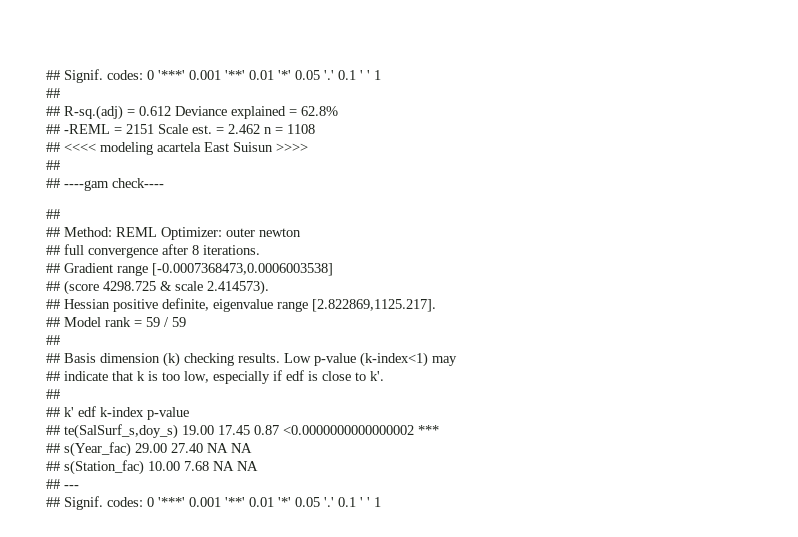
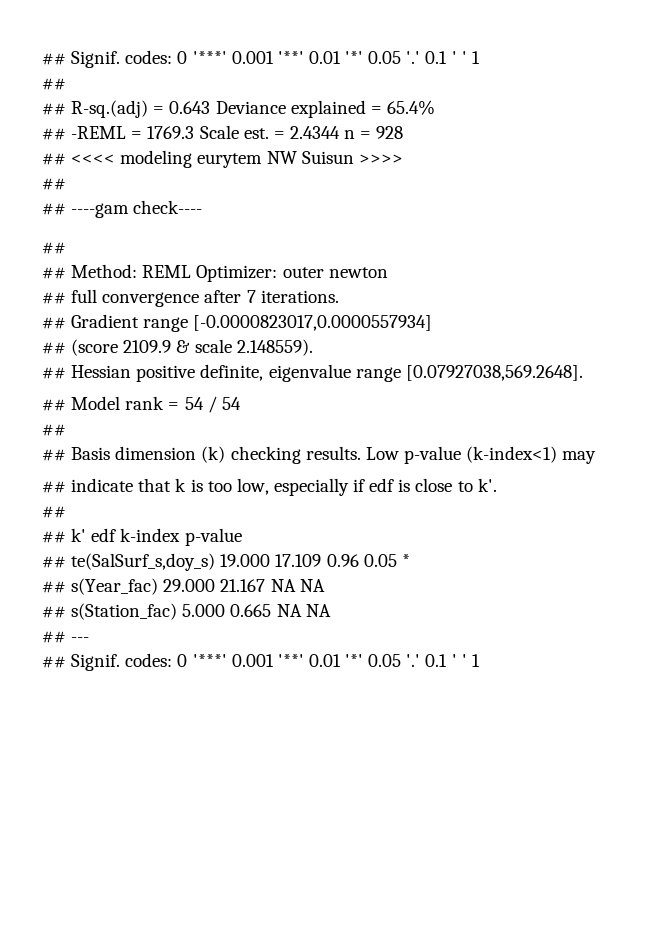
- ## R-sq.(adj) = 0.612 Deviance explained = 62.8%
+ ## R-sq.(adj) = 0.643 Deviance explained = 65.4%
- ## -REML = 2151 Scale est.
+ ## -REML = 1769.3 Scale est.
- = 2.462 n = 1108
+ = 2.4344 n = 928
- ## <<<< modeling acartela East Suisun >>>>
+ ## <<<< modeling eurytem NW Suisun >>>>
- ## full convergence after 8 iterations.
+ ## full convergence after 7 iterations.
- ## Gradient range [-0.0007368473,0.0006003538]
+ ## Gradient range [-0.0000823017,0.0000557934]
- ## (score 4298.725 & scale 2.414573).
+ ## (score 2109.9 & scale 2.148559).
- ## Hessian positive definite, eigenvalue range [2.822869,1125.217].
+ ## Hessian positive definite, eigenvalue range [0.07927038,569.2648].
- ## Model rank = 59 / 59
+ ## Model rank = 54 / 54
- ## te(SalSurf_s,doy_s) 19.00 17.45 0.87 <0.0000000000000002 ***
+ ## te(SalSurf_s,doy_s) 19.000 17.109 0.96 0.05 *
- ## s(Year_fac) 29.00 27.40 NA NA
+ ## s(Year_fac) 29.000 21.167 NA NA
- ## s(Station_fac) 10.00 7.68 NA NA
+ ## s(Station_fac) 5.000 0.665 NA NA

